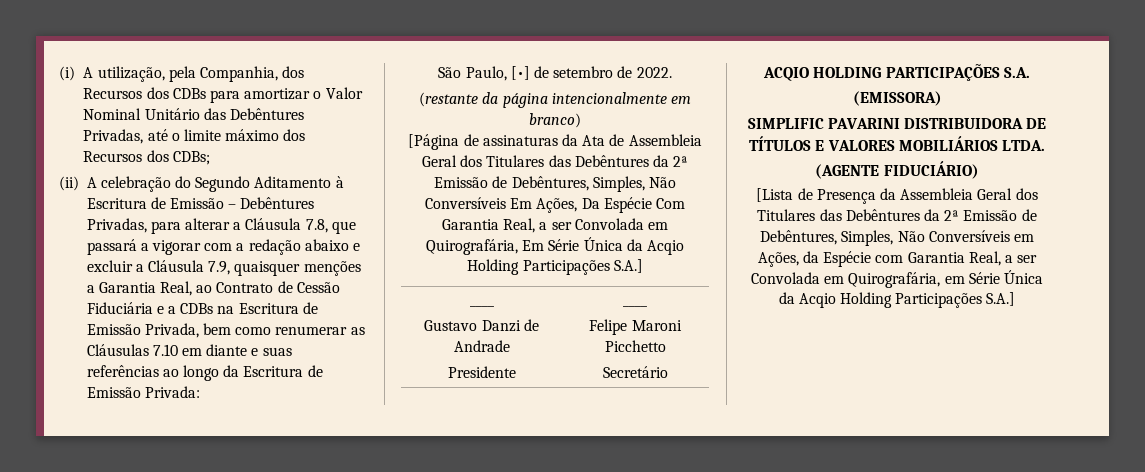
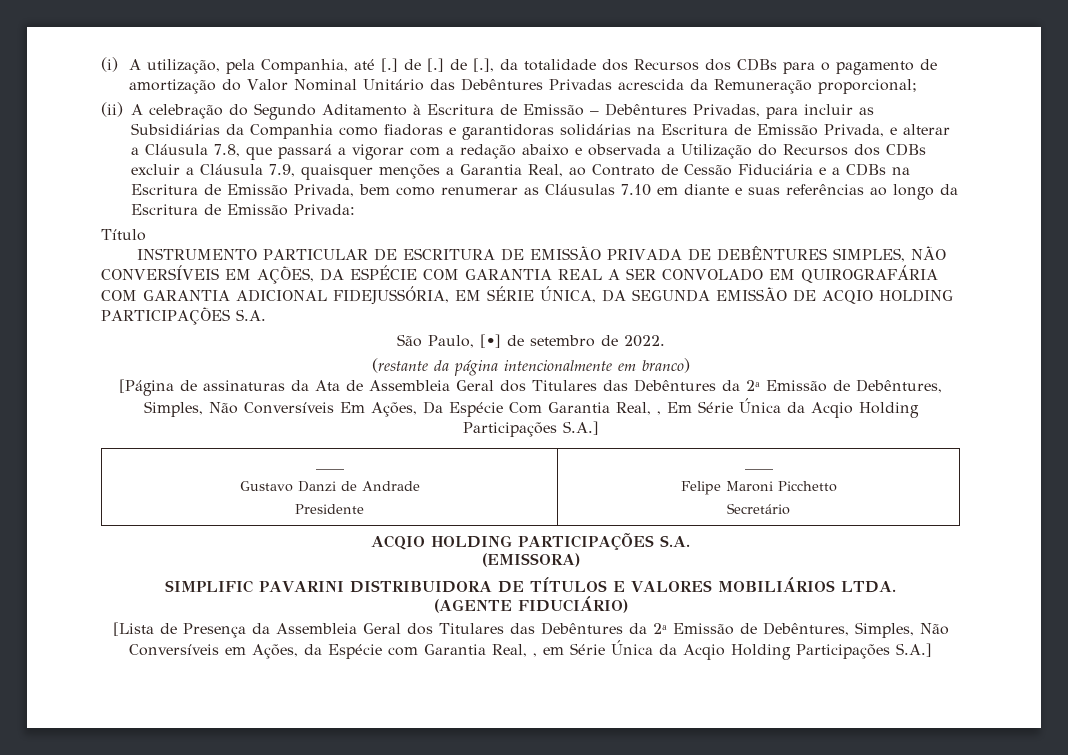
- (i) A utilização, pela Companhia, dos Recursos dos CDBs para amortizar o Valor Nominal Unitário das Debêntures Privadas, até o limite máximo dos Recursos dos CDBs;
+ (i) A utilização, pela Companhia, até [.] de [.] de [.], da totalidade dos Recursos dos CDBs para o pagamento de amortização do Valor Nominal Unitário das Debêntures Privadas acrescida da Remuneração proporcional;
- (ii) A celebração do Segundo Aditamento à Escritura de Emissão – Debêntures Privadas, para alterar a Cláusula 7.8, que passará a vigorar com a redação abaixo e excluir a Cláusula 7.9, quaisquer menções a Garantia Real, ao Contrato de Cessão Fiduciária e a CDBs na Escritura de Emissão Privada, bem como renumerar as Cláusulas 7.10 em diante e suas referências ao longo da Escritura de Emissão Privada:
+ (ii) A celebração do Segundo Aditamento à Escritura de Emissão – Debêntures Privadas, para incluir as Subsidiárias da Companhia como fiadoras e garantidoras solidárias na Escritura de Emissão Privada, e alterar a Cláusula 7.8, que passará a vigorar com a redação abaixo e observada a Utilização do Recursos dos CDBs excluir a Cláusula 7.9, quaisquer menções a Garantia Real, ao Contrato de Cessão Fiduciária e a CDBs na Escritura de Emissão Privada, bem como renumerar as Cláusulas 7.10 em diante e suas referências ao longo da Escritura de Emissão Privada:
+ Título
+ INSTRUMENTO PARTICULAR DE ESCRITURA DE EMISSÃO PRIVADA DE DEBÊNTURES SIMPLES, NÃO CONVERSÍVEIS EM AÇÕES, DA ESPÉCIE COM GARANTIA REAL A SER CONVOLADO EM QUIROGRAFÁRIA COM GARANTIA ADICIONAL FIDEJUSSÓRIA, EM SÉRIE ÚNICA, DA SEGUNDA EMISSÃO DE ACQIO HOLDING PARTICIPAÇÕES S.A.
- [Página de assinaturas da Ata de Assembleia Geral dos Titulares das Debêntures da 2ª Emissão de Debêntures, Simples, Não Conversíveis Em Ações, Da Espécie Com Garantia Real, a ser Convolada em Quirografária, Em Série Única da Acqio Holding Participações S.A.]
+ [Página de assinaturas da Ata de Assembleia Geral dos Titulares das Debêntures da 2ª Emissão de Debêntures, Simples, Não Conversíveis Em Ações, Da Espécie Com Garantia Real, , Em Série Única da Acqio Holding Participações S.A.]
- [Lista de Presença da Assembleia Geral dos Titulares das Debêntures da 2ª Emissão de Debêntures, Simples, Não Conversíveis em Ações, da Espécie com Garantia Real, a ser Convolada em Quirografária, em Série Única da Acqio Holding Participações S.A.]
+ [Lista de Presença da Assembleia Geral dos Titulares das Debêntures da 2ª Emissão de Debêntures, Simples, Não Conversíveis em Ações, da Espécie com Garantia Real, , em Série Única da Acqio Holding Participações S.A.]

